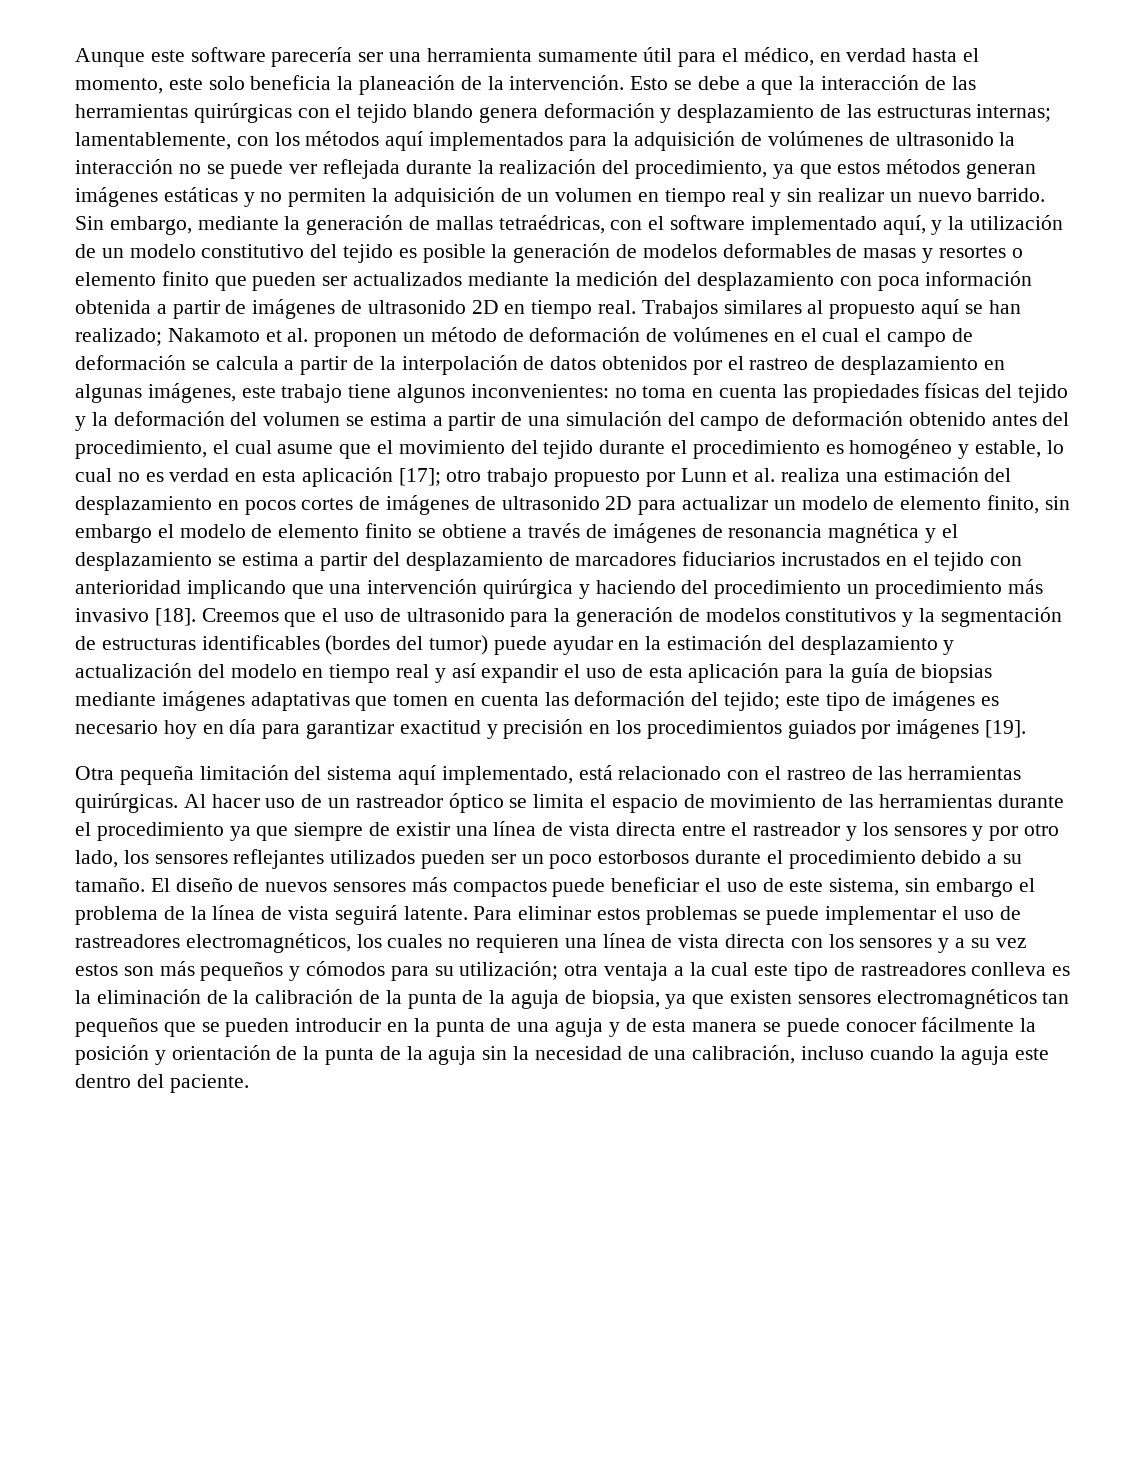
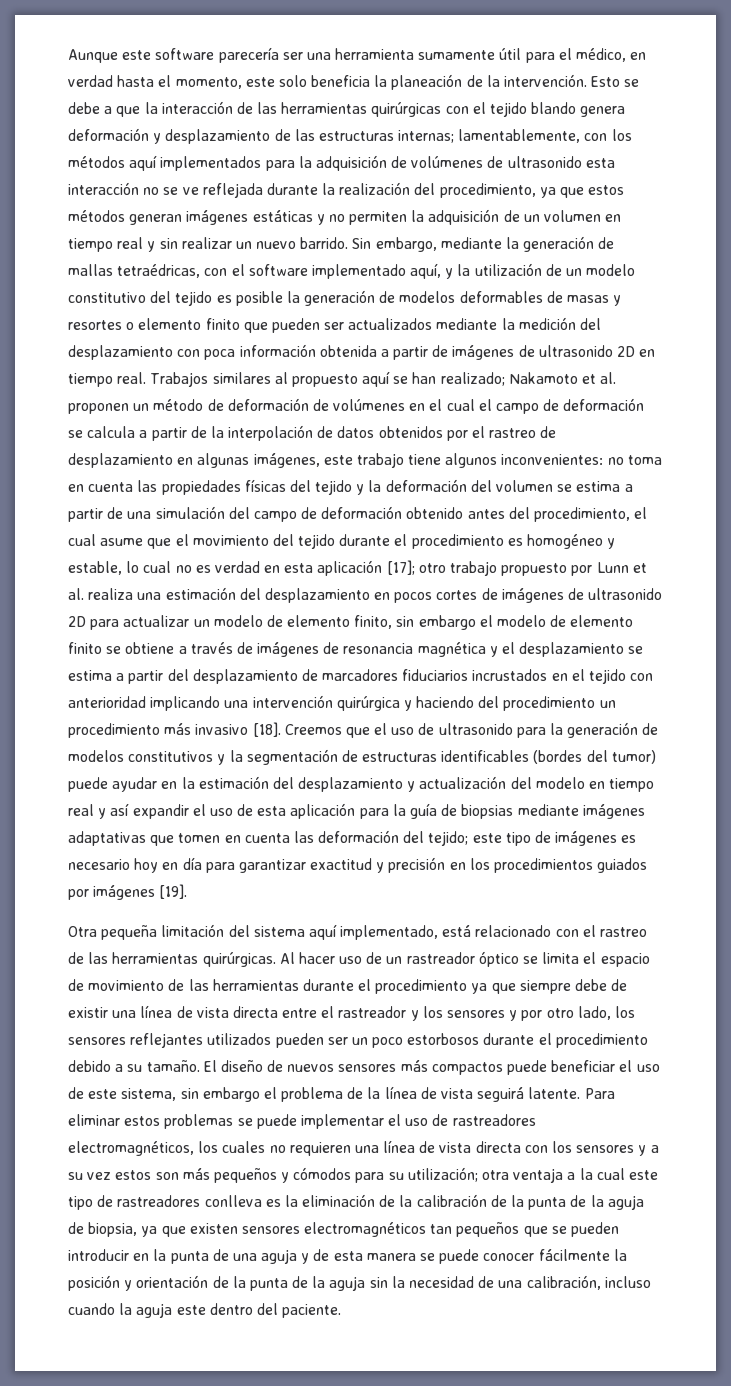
- lamentablemente, con los métodos aquí implementados para la adquisición de volúmenes de ultrasonido la interacción no se puede ver reflejada durante la realización del procedimiento, ya que estos métodos generan imágenes estáticas y no permiten la adquisición de un volumen en tiempo real y sin realizar un nuevo barrido.
+ lamentablemente, con los métodos aquí implementados para la adquisición de volúmenes de ultrasonido esta interacción no se ve reflejada durante la realización del procedimiento, ya que estos métodos generan imágenes estáticas y no permiten la adquisición de un volumen en tiempo real y sin realizar un nuevo barrido.
- otro trabajo propuesto por Lunn et al. realiza una estimación del desplazamiento en pocos cortes de imágenes de ultrasonido 2D para actualizar un modelo de elemento finito, sin embargo el modelo de elemento finito se obtiene a través de imágenes de resonancia magnética y el desplazamiento se estima a partir del desplazamiento de marcadores fiduciarios incrustados en el tejido con anterioridad implicando que una intervención quirúrgica y haciendo del procedimiento un procedimiento más invasivo [18].
+ otro trabajo propuesto por Lunn et al. realiza una estimación del desplazamiento en pocos cortes de imágenes de ultrasonido 2D para actualizar un modelo de elemento finito, sin embargo el modelo de elemento finito se obtiene a través de imágenes de resonancia magnética y el desplazamiento se estima a partir del desplazamiento de marcadores fiduciarios incrustados en el tejido con anterioridad implicando una intervención quirúrgica y haciendo del procedimiento un procedimiento más invasivo [18].
- Al hacer uso de un rastreador óptico se limita el espacio de movimiento de las herramientas durante el procedimiento ya que siempre de existir una línea de vista directa entre el rastreador y los sensores y por otro lado, los sensores reflejantes utilizados pueden ser un poco estorbosos durante el procedimiento debido a su tamaño.
+ Al hacer uso de un rastreador óptico se limita el espacio de movimiento de las herramientas durante el procedimiento ya que siempre debe de existir una línea de vista directa entre el rastreador y los sensores y por otro lado, los sensores reflejantes utilizados pueden ser un poco estorbosos durante el procedimiento debido a su tamaño.

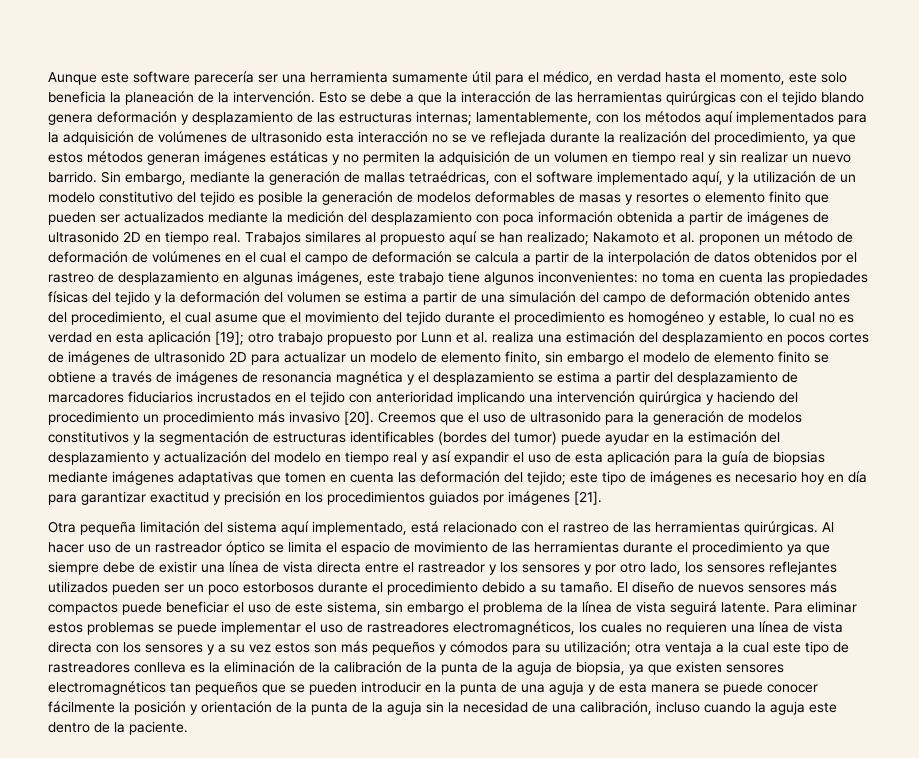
- no toma en cuenta las propiedades físicas del tejido y la deformación del volumen se estima a partir de una simulación del campo de deformación obtenido antes del procedimiento, el cual asume que el movimiento del tejido durante el procedimiento es homogéneo y estable, lo cual no es verdad en esta aplicación [17];
+ no toma en cuenta las propiedades físicas del tejido y la deformación del volumen se estima a partir de una simulación del campo de deformación obtenido antes del procedimiento, el cual asume que el movimiento del tejido durante el procedimiento es homogéneo y estable, lo cual no es verdad en esta aplicación [19];
- otro trabajo propuesto por Lunn et al. realiza una estimación del desplazamiento en pocos cortes de imágenes de ultrasonido 2D para actualizar un modelo de elemento finito, sin embargo el modelo de elemento finito se obtiene a través de imágenes de resonancia magnética y el desplazamiento se estima a partir del desplazamiento de marcadores fiduciarios incrustados en el tejido con anterioridad implicando una intervención quirúrgica y haciendo del procedimiento un procedimiento más invasivo [18].
+ otro trabajo propuesto por Lunn et al. realiza una estimación del desplazamiento en pocos cortes de imágenes de ultrasonido 2D para actualizar un modelo de elemento finito, sin embargo el modelo de elemento finito se obtiene a través de imágenes de resonancia magnética y el desplazamiento se estima a partir del desplazamiento de marcadores fiduciarios incrustados en el tejido con anterioridad implicando una intervención quirúrgica y haciendo del procedimiento un procedimiento más invasivo [20].
- este tipo de imágenes es necesario hoy en día para garantizar exactitud y precisión en los procedimientos guiados por imágenes [19].
+ este tipo de imágenes es necesario hoy en día para garantizar exactitud y precisión en los procedimientos guiados por imágenes [21].
- otra ventaja a la cual este tipo de rastreadores conlleva es la eliminación de la calibración de la punta de la aguja de biopsia, ya que existen sensores electromagnéticos tan pequeños que se pueden introducir en la punta de una aguja y de esta manera se puede conocer fácilmente la posición y orientación de la punta de la aguja sin la necesidad de una calibración, incluso cuando la aguja este dentro del paciente.
+ otra ventaja a la cual este tipo de rastreadores conlleva es la eliminación de la calibración de la punta de la aguja de biopsia, ya que existen sensores electromagnéticos tan pequeños que se pueden introducir en la punta de una aguja y de esta manera se puede conocer fácilmente la posición y orientación de la punta de la aguja sin la necesidad de una calibración, incluso cuando la aguja este dentro de la paciente.

